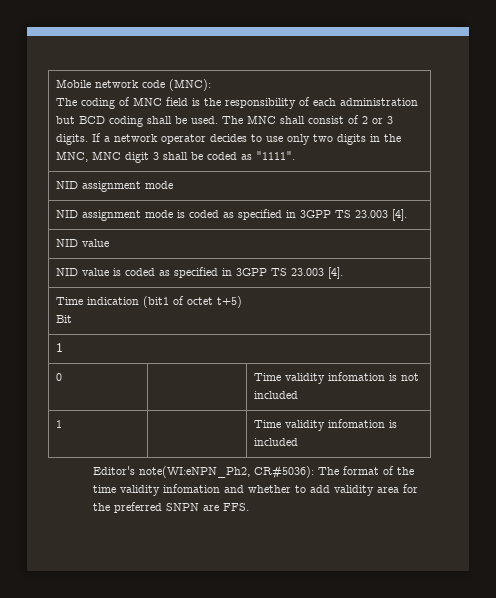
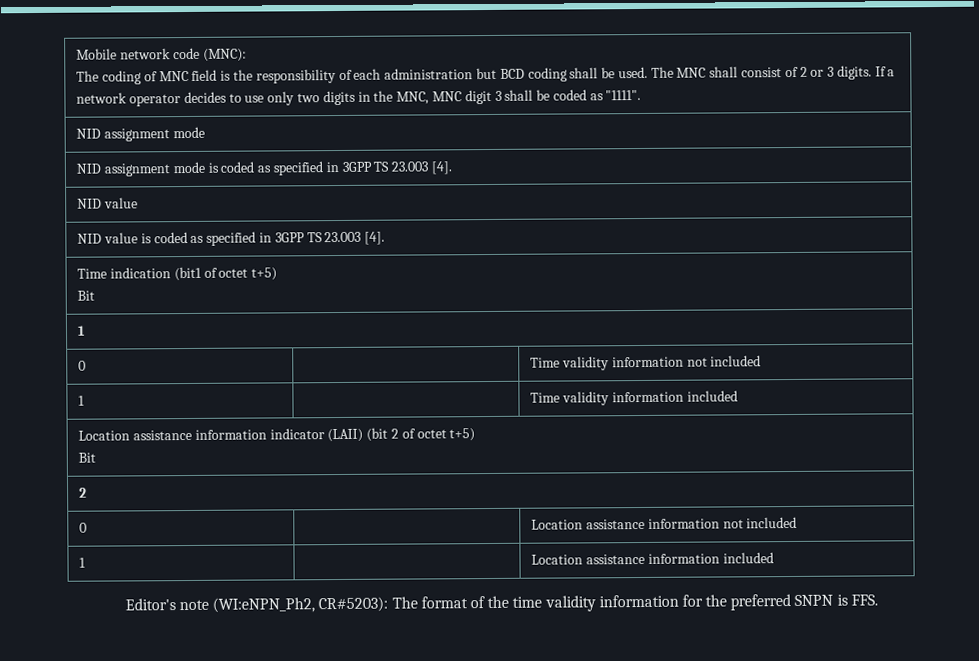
- 0 | | Time validity infomation is not included
+ 0 | | Time validity information not included
- 1 | | Time validity infomation is included
+ 1 | | Time validity information included
+ Location assistance information indicator (LAII) (bit 2 of octet t+5)
+ Bit
+ 2
+ 0 | | Location assistance information not included
+ 1 | | Location assistance information included
- Editor's note(WI:eNPN_Ph2, CR#5036): The format of the time validity infomation and whether to add validity area for the preferred SNPN are FFS.
+ Editor's note (WI:eNPN_Ph2, CR#5203): The format of the time validity information for the preferred SNPN is FFS.

